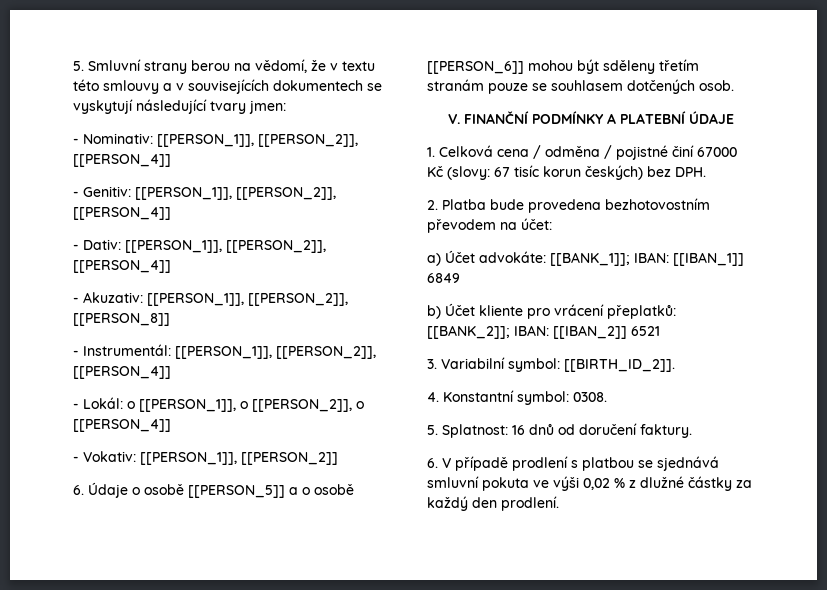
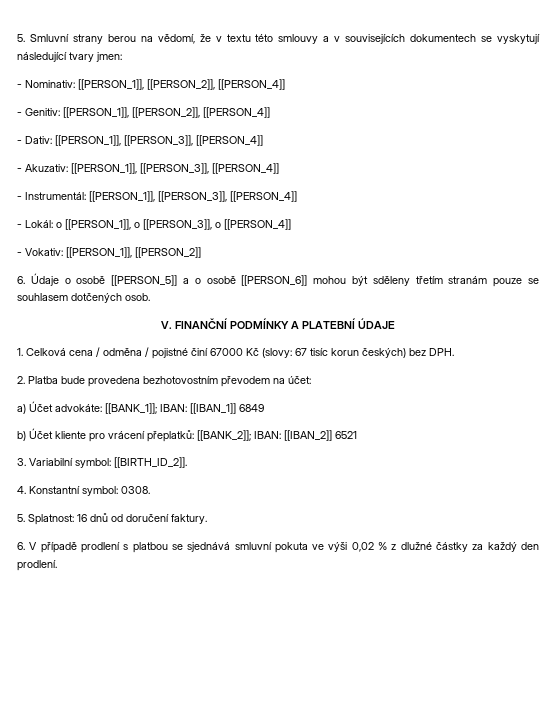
- - Dativ: [[PERSON_1]], [[PERSON_2]], [[PERSON_4]]
+ - Dativ: [[PERSON_1]], [[PERSON_3]], [[PERSON_4]]
- - Akuzativ: [[PERSON_1]], [[PERSON_2]], [[PERSON_8]]
+ - Akuzativ: [[PERSON_1]], [[PERSON_3]], [[PERSON_4]]
- - Instrumentál: [[PERSON_1]], [[PERSON_2]], [[PERSON_4]]
+ - Instrumentál: [[PERSON_1]], [[PERSON_3]], [[PERSON_4]]
- - Lokál: o [[PERSON_1]], o [[PERSON_2]], o [[PERSON_4]]
+ - Lokál: o [[PERSON_1]], o [[PERSON_3]], o [[PERSON_4]]

